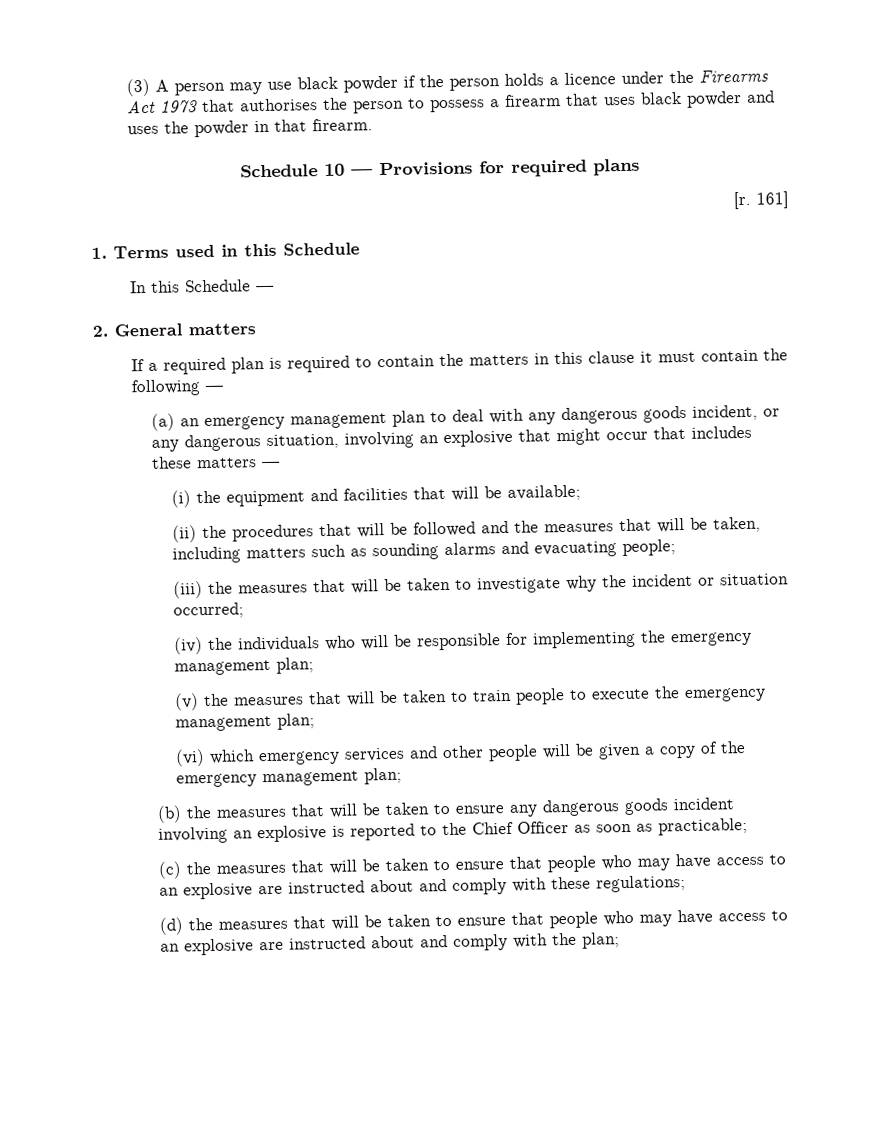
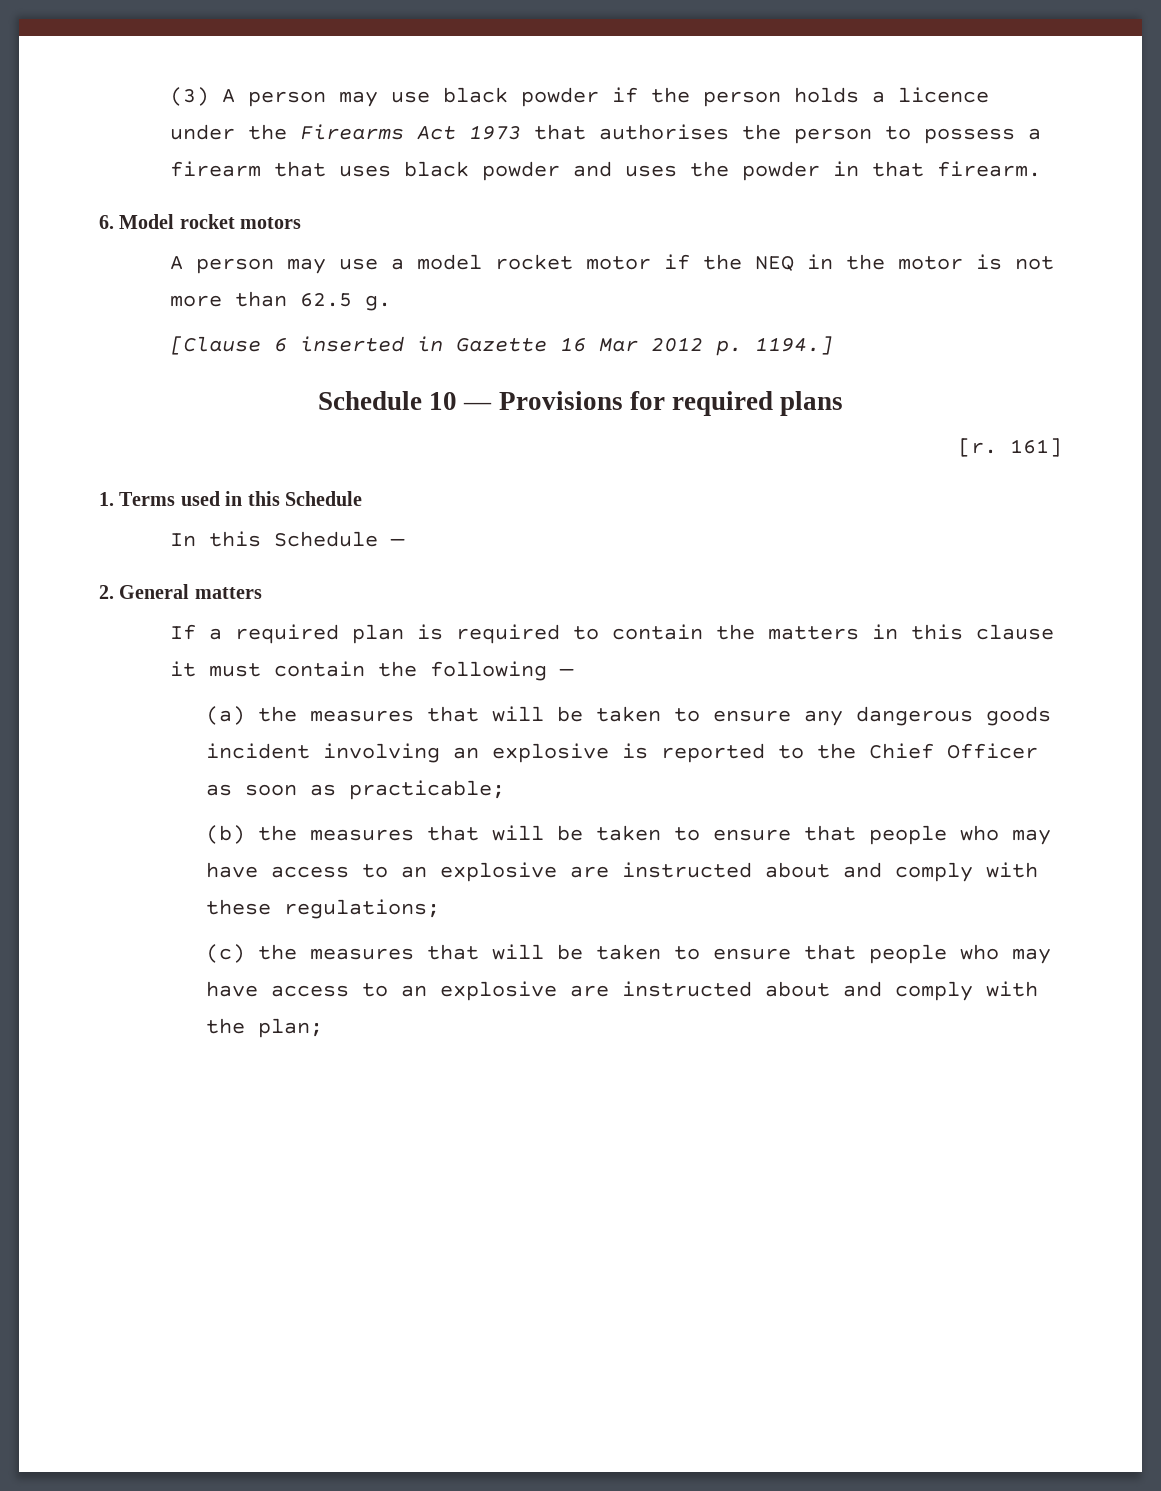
+ 6. Model rocket motors
+ A person may use a model rocket motor if the NEQ in the motor is not more than 62.5 g.
+ [Clause 6 inserted in Gazette 16 Mar 2012 p. 1194.]
- (a) an emergency management plan to deal with any dangerous goods incident, or any dangerous situation, involving an explosive that might occur that includes these matters —
- (i) the equipment and facilities that will be available;
- (ii) the procedures that will be followed and the measures that will be taken, including matters such as sounding alarms and evacuating people;
- (iii) the measures that will be taken to investigate why the incident or situation occurred;
- (iv) the individuals who will be responsible for implementing the emergency management plan;
- (v) the measures that will be taken to train people to execute the emergency management plan;
- (vi) which emergency services and other people will be given a copy of the emergency management plan;
- (b) the measures that will be taken to ensure any dangerous goods incident involving an explosive is reported to the Chief Officer as soon as practicable;
+ (a) the measures that will be taken to ensure any dangerous goods incident involving an explosive is reported to the Chief Officer as soon as practicable;
- (c) the measures that will be taken to ensure that people who may have access to an explosive are instructed about and comply with these regulations;
+ (b) the measures that will be taken to ensure that people who may have access to an explosive are instructed about and comply with these regulations;
- (d) the measures that will be taken to ensure that people who may have access to an explosive are instructed about and comply with the plan;
+ (c) the measures that will be taken to ensure that people who may have access to an explosive are instructed about and comply with the plan;

